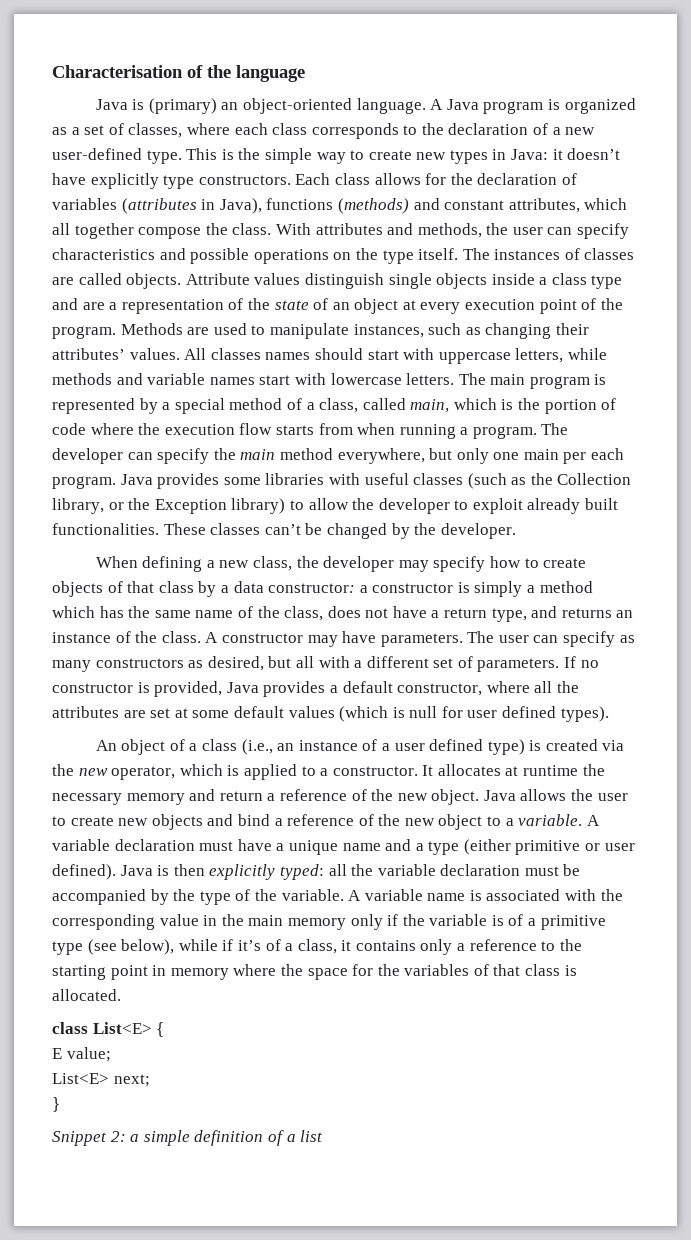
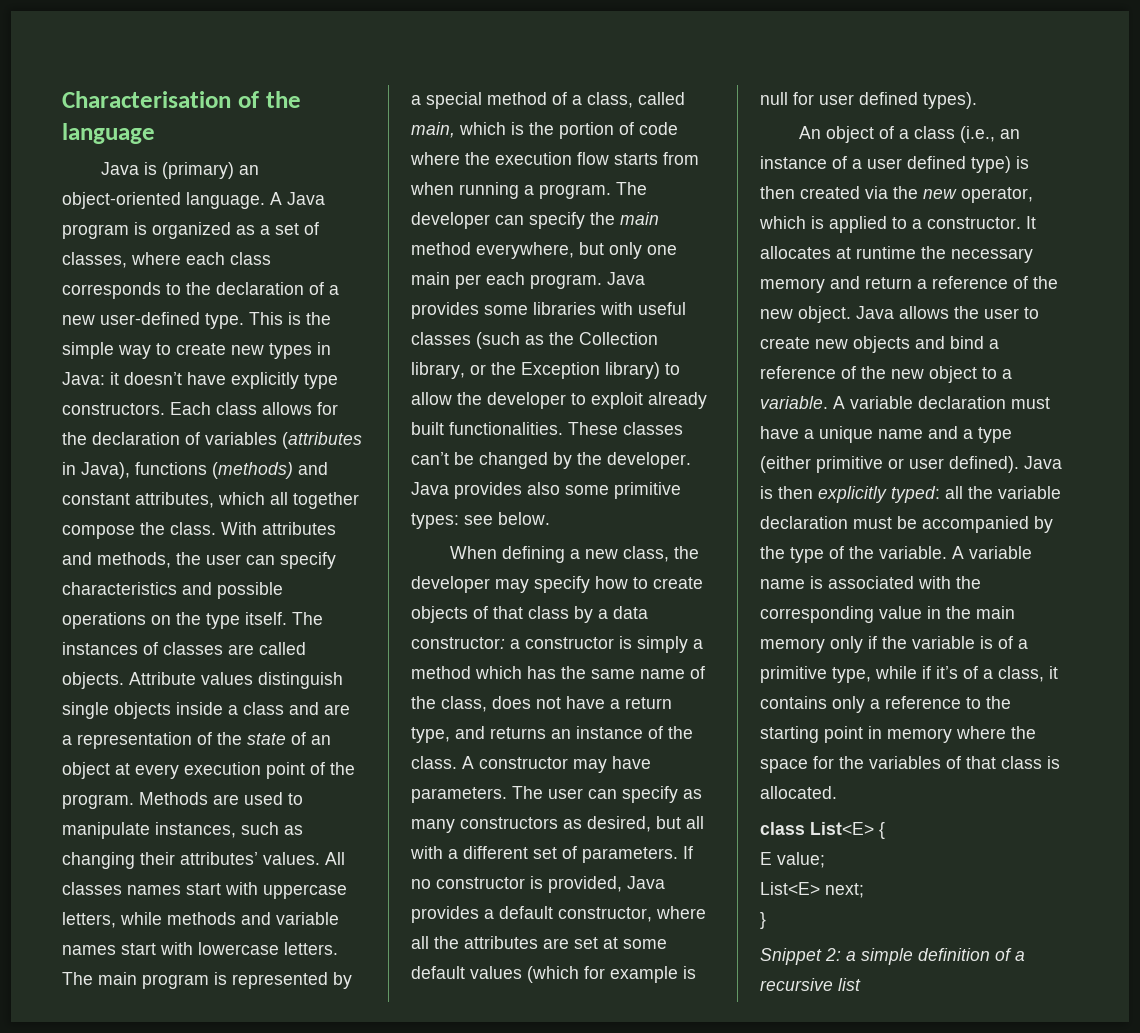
- Attribute values distinguish single objects inside a class type and are a representation of the state of an object at every execution point of the program.
+ Attribute values distinguish single objects inside a class and are a representation of the state of an object at every execution point of the program.
- All classes names should start with uppercase letters, while methods and variable names start with lowercase letters.
+ All classes names start with uppercase letters, while methods and variable names start with lowercase letters.
+ Java provides also some primitive types: see below.
- If no constructor is provided, Java provides a default constructor, where all the attributes are set at some default values (which is null for user defined types).
+ If no constructor is provided, Java provides a default constructor, where all the attributes are set at some default values (which for example is null for user defined types).
- An object of a class (i.e., an instance of a user defined type) is created via the new operator, which is applied to a constructor.
+ An object of a class (i.e., an instance of a user defined type) is then created via the new operator, which is applied to a constructor.
- A variable name is associated with the corresponding value in the main memory only if the variable is of a primitive type (see below), while if it’s of a class, it contains only a reference to the starting point in memory where the space for the variables of that class is allocated.
+ A variable name is associated with the corresponding value in the main memory only if the variable is of a primitive type, while if it’s of a class, it contains only a reference to the starting point in memory where the space for the variables of that class is allocated.
- Snippet 2: a simple definition of a list
+ Snippet 2: a simple definition of a recursive list

